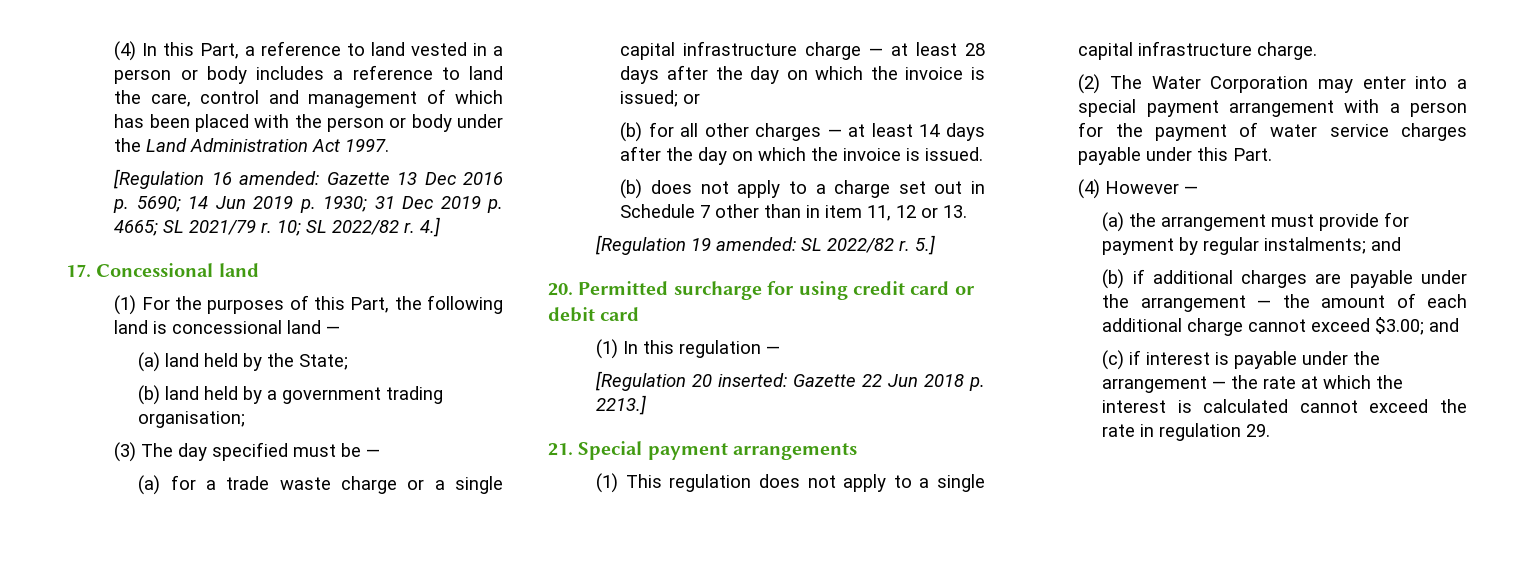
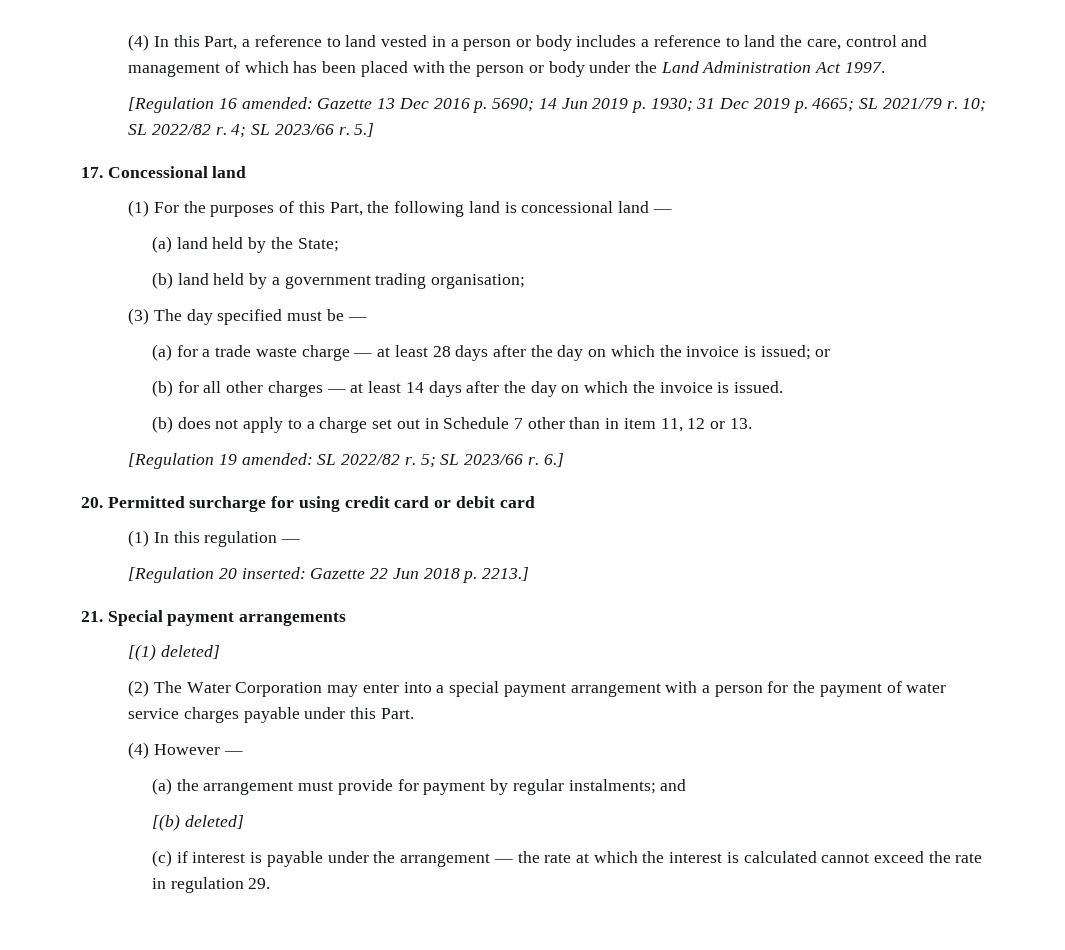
- 4.]
+ 4; SL 2023/66 r. 5.]
- (a) for a trade waste charge or a single capital infrastructure charge — at least 28 days after the day on which the invoice is issued; or
+ (a) for a trade waste charge — at least 28 days after the day on which the invoice is issued; or
- 5.]
+ 5; SL 2023/66 r. 6.]
- (1) This regulation does not apply to a single capital infrastructure charge.
+ [(1) deleted]
- (b) if additional charges are payable under the arrangement — the amount of each additional charge cannot exceed $3.00; and
+ [(b) deleted]

